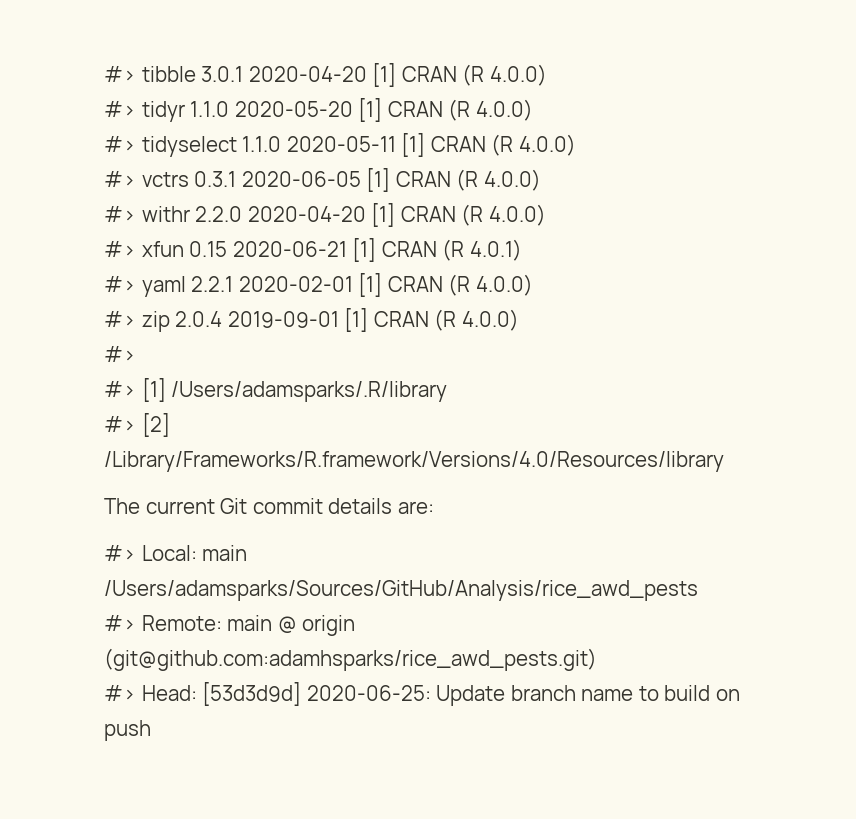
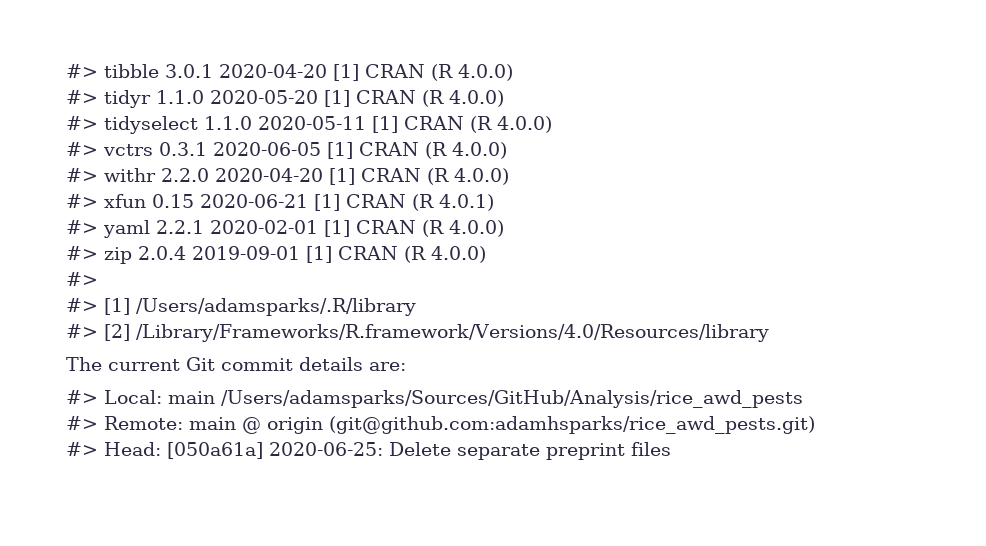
- #> Head: [53d3d9d] 2020-06-25: Update branch name to build on push
+ #> Head: [050a61a] 2020-06-25: Delete separate preprint files

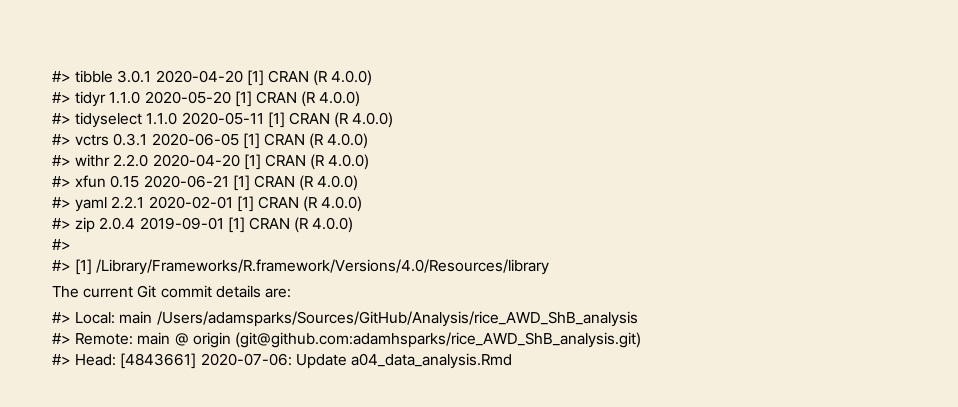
- #> xfun 0.15 2020-06-21 [1] CRAN (R 4.0.1)
+ #> xfun 0.15 2020-06-21 [1] CRAN (R 4.0.0)
- #> [1] /Users/adamsparks/.R/library
- #> [2] /Library/Frameworks/R.framework/Versions/4.0/Resources/library
+ #> [1] /Library/Frameworks/R.framework/Versions/4.0/Resources/library
- #> Local: main /Users/adamsparks/Sources/GitHub/Analysis/rice_awd_pests
+ #> Local: main /Users/adamsparks/Sources/GitHub/Analysis/rice_AWD_ShB_analysis
- #> Remote: main @ origin (git@github.com:adamhsparks/rice_awd_pests.git)
+ #> Remote: main @ origin (git@github.com:adamhsparks/rice_AWD_ShB_analysis.git)
- #> Head: [050a61a] 2020-06-25: Delete separate preprint files
+ #> Head: [4843661] 2020-07-06: Update a04_data_analysis.Rmd

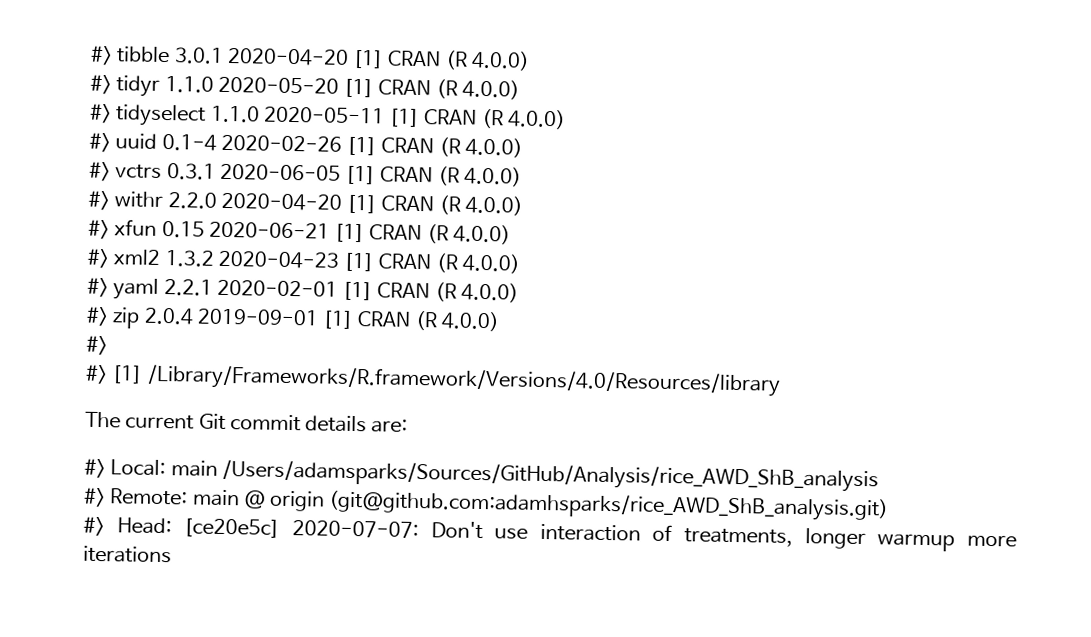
+ #> uuid 0.1-4 2020-02-26 [1] CRAN (R 4.0.0)
+ #> xml2 1.3.2 2020-04-23 [1] CRAN (R 4.0.0)
- #> Head: [4843661] 2020-07-06: Update a04_data_analysis.Rmd
+ #> Head: [ce20e5c] 2020-07-07: Don't use interaction of treatments, longer warmup more iterations

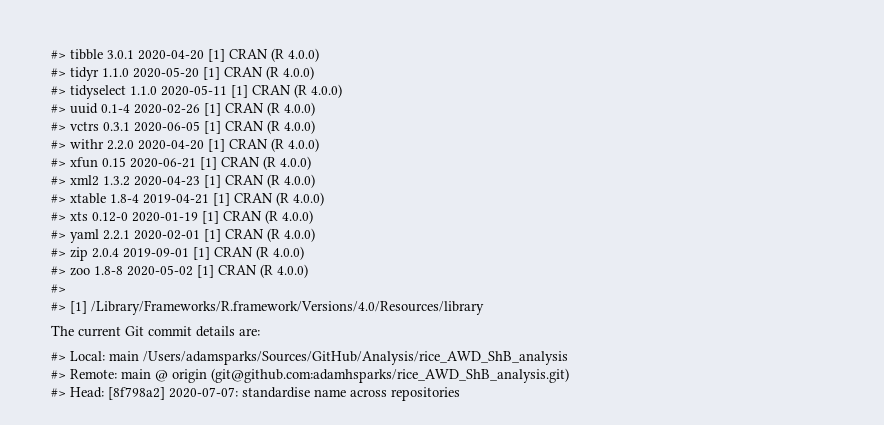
+ #> xtable 1.8-4 2019-04-21 [1] CRAN (R 4.0.0)
+ #> xts 0.12-0 2020-01-19 [1] CRAN (R 4.0.0)
+ #> zoo 1.8-8 2020-05-02 [1] CRAN (R 4.0.0)
- #> Head: [ce20e5c] 2020-07-07: Don't use interaction of treatments, longer warmup more iterations
+ #> Head: [8f798a2] 2020-07-07: standardise name across repositories

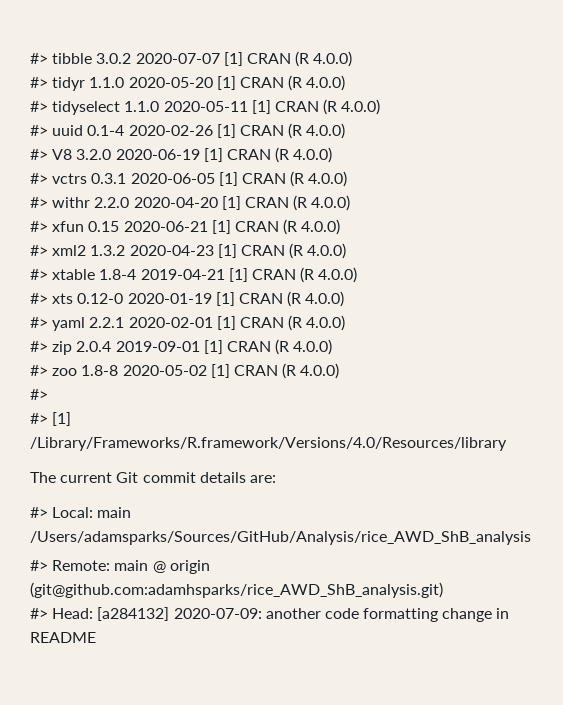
- #> tibble 3.0.1 2020-04-20 [1] CRAN (R 4.0.0)
+ #> tibble 3.0.2 2020-07-07 [1] CRAN (R 4.0.0)
+ #> V8 3.2.0 2020-06-19 [1] CRAN (R 4.0.0)
- #> Head: [8f798a2] 2020-07-07: standardise name across repositories
+ #> Head: [a284132] 2020-07-09: another code formatting change in README

